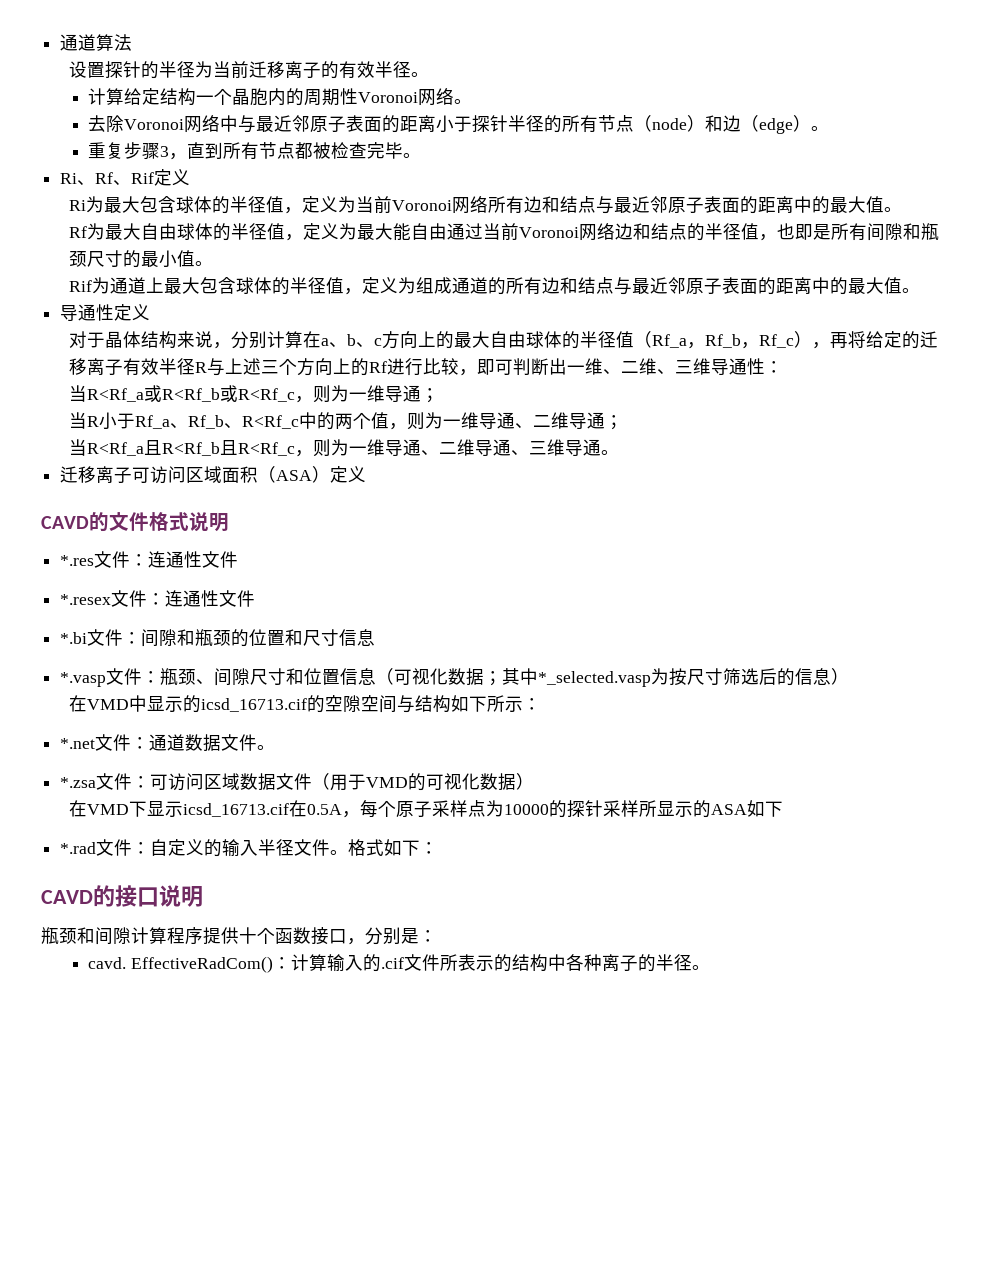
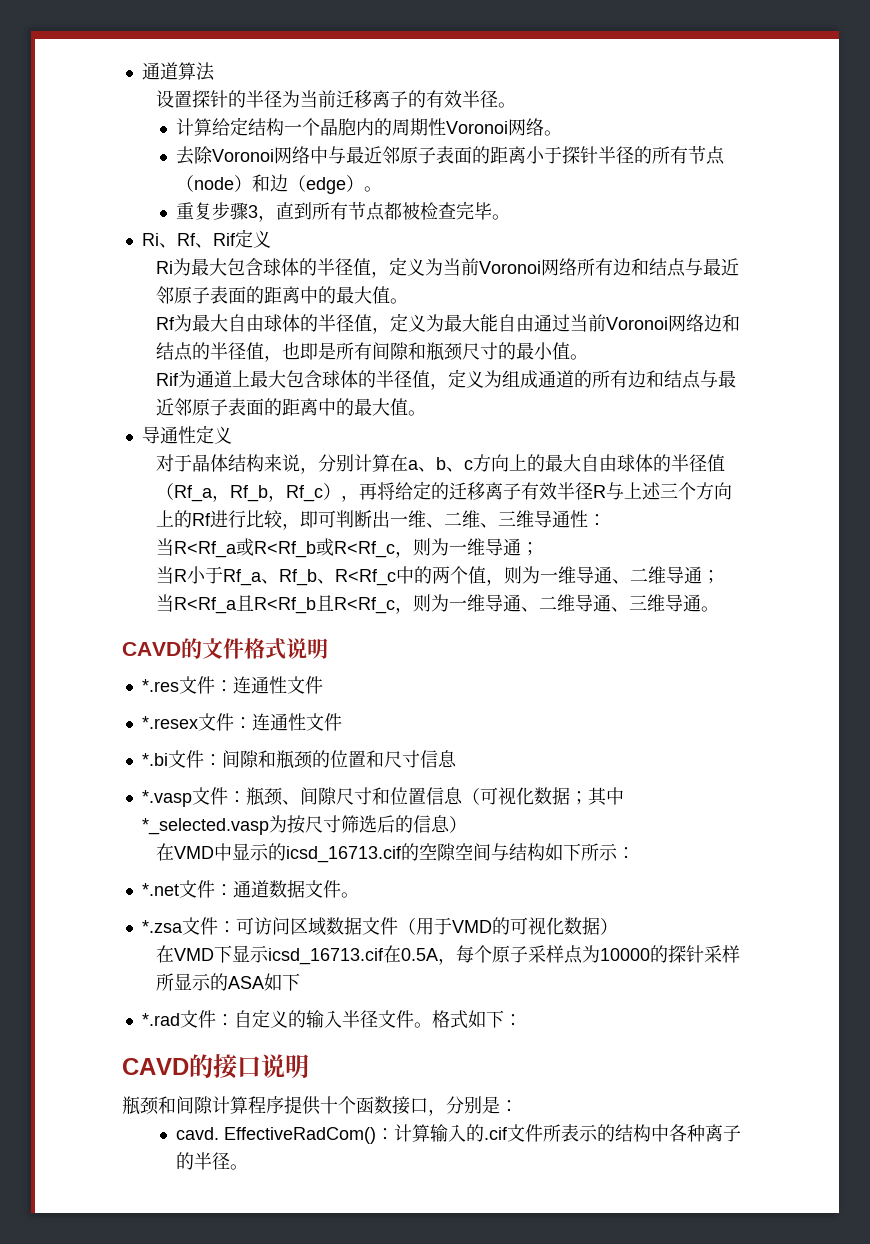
- 迁移离子可访问区域面积（ASA）定义

